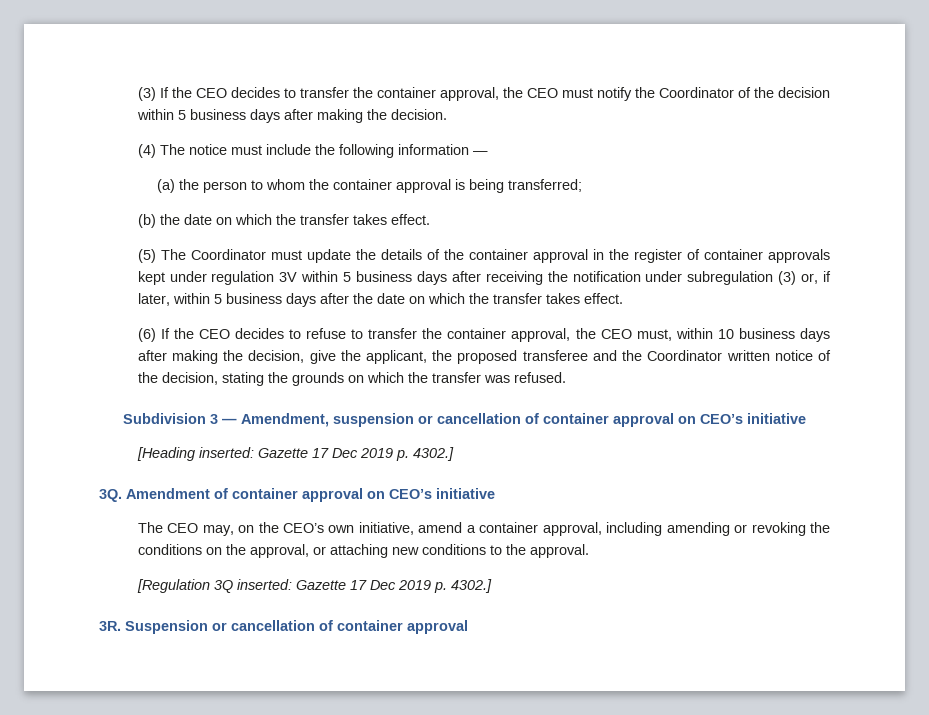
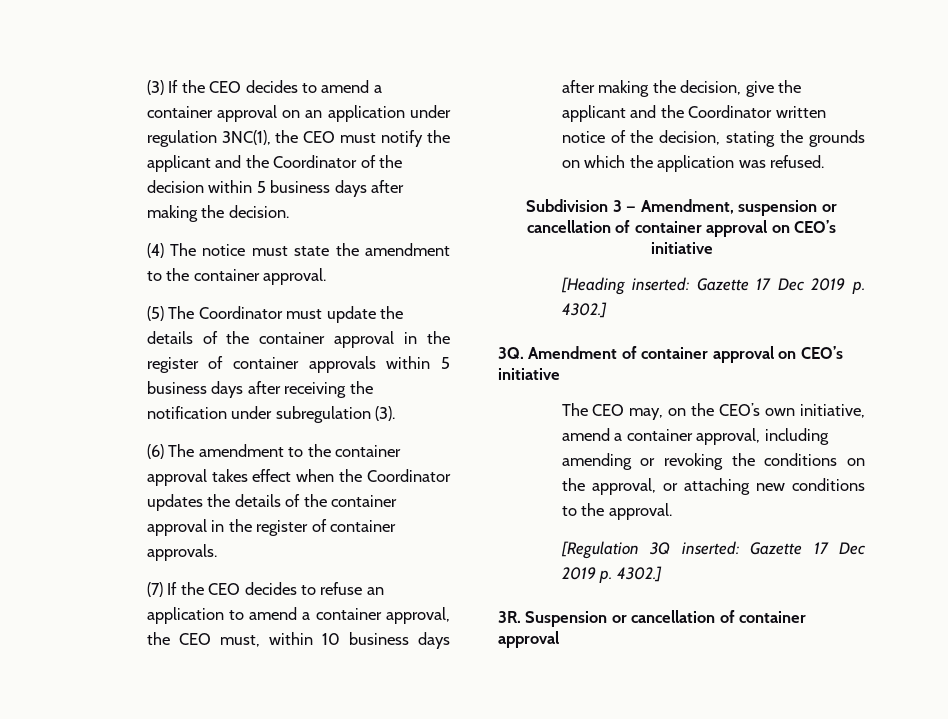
- (3) If the CEO decides to transfer the container approval, the CEO must notify the Coordinator of the decision within 5 business days after making the decision.
+ (3) If the CEO decides to amend a container approval on an application under regulation 3NC(1), the CEO must notify the applicant and the Coordinator of the decision within 5 business days after making the decision.
- (4) The notice must include the following information —
- (a) the person to whom the container approval is being transferred;
- (b) the date on which the transfer takes effect.
+ (4) The notice must state the amendment to the container approval.
- (5) The Coordinator must update the details of the container approval in the register of container approvals kept under regulation 3V within 5 business days after receiving the notification under subregulation (3) or, if later, within 5 business days after the date on which the transfer takes effect.
- (6) If the CEO decides to refuse to transfer the container approval, the CEO must, within 10 business days after making the decision, give the applicant, the proposed transferee and the Coordinator written notice of the decision, stating the grounds on which the transfer was refused.
+ (5) The Coordinator must update the details of the container approval in the register of container approvals within 5 business days after receiving the notification under subregulation (3).
+ (6) The amendment to the container approval takes effect when the Coordinator updates the details of the container approval in the register of container approvals.
+ (7) If the CEO decides to refuse an application to amend a container approval, the CEO must, within 10 business days after making the decision, give the applicant and the Coordinator written notice of the decision, stating the grounds on which the application was refused.

